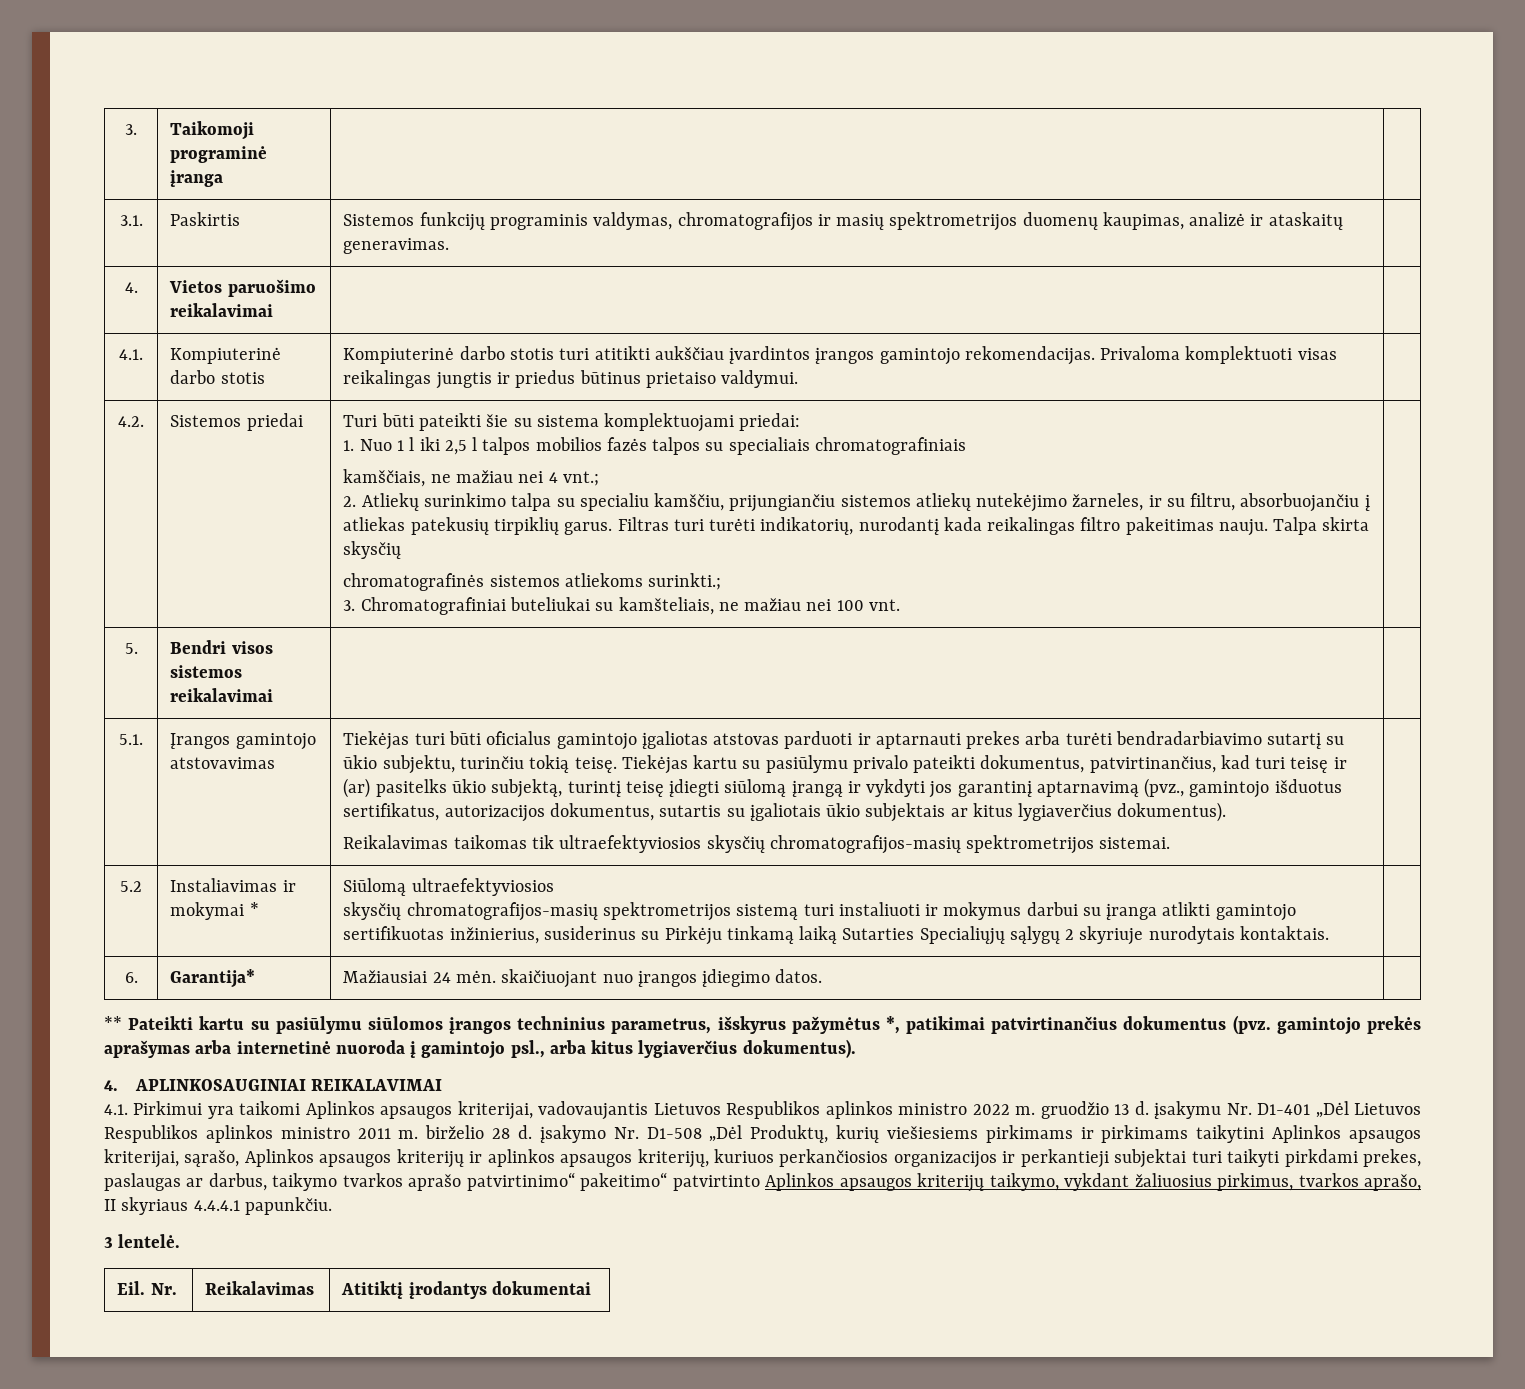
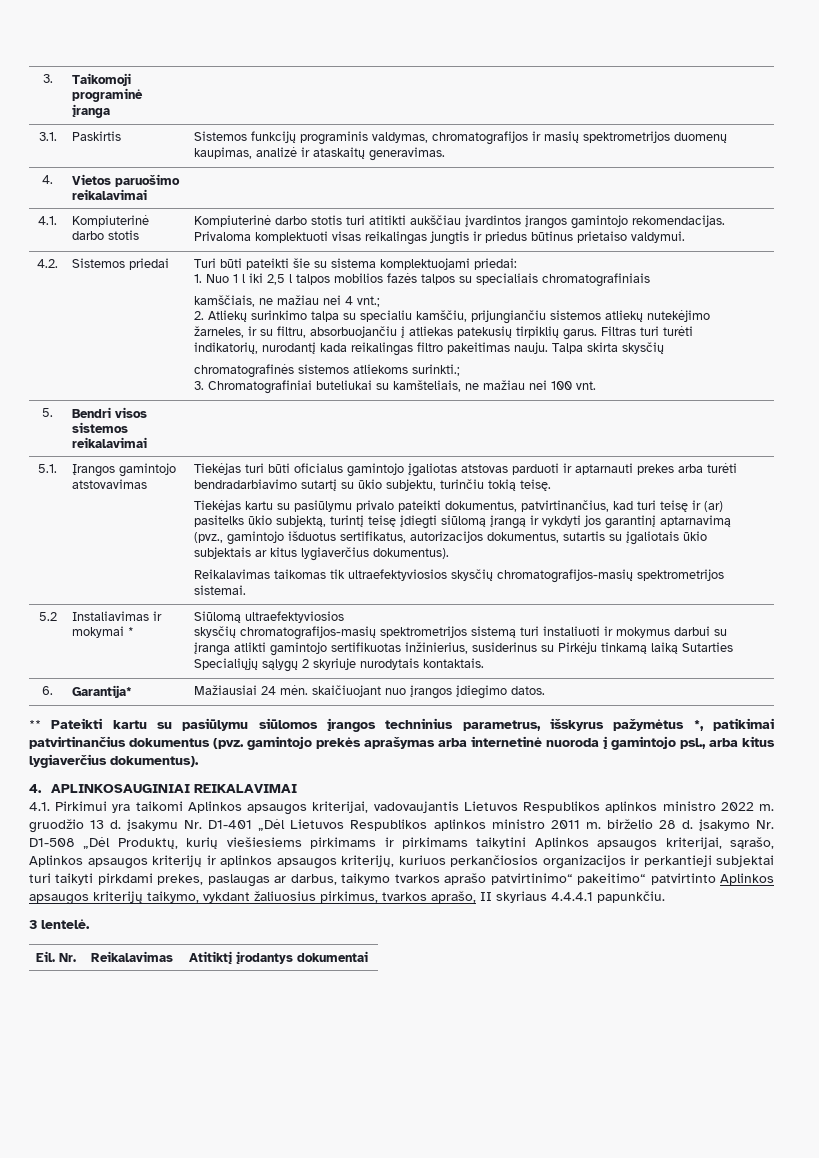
- Tiekėjas turi būti oficialus gamintojo įgaliotas atstovas parduoti ir aptarnauti prekes arba turėti bendradarbiavimo sutartį su ūkio subjektu, turinčiu tokią teisę. Tiekėjas kartu su pasiūlymu privalo pateikti dokumentus, patvirtinančius, kad turi teisę ir (ar) pasitelks ūkio subjektą, turintį teisę įdiegti siūlomą įrangą ir vykdyti jos garantinį aptarnavimą (pvz., gamintojo išduotus sertifikatus, autorizacijos dokumentus, sutartis su įgaliotais ūkio subjektais ar kitus lygiaverčius dokumentus).
+ Tiekėjas turi būti oficialus gamintojo įgaliotas atstovas parduoti ir aptarnauti prekes arba turėti bendradarbiavimo sutartį su ūkio subjektu, turinčiu tokią teisę.
+ Tiekėjas kartu su pasiūlymu privalo pateikti dokumentus, patvirtinančius, kad turi teisę ir (ar) pasitelks ūkio subjektą, turintį teisę įdiegti siūlomą įrangą ir vykdyti jos garantinį aptarnavimą (pvz., gamintojo išduotus sertifikatus, autorizacijos dokumentus, sutartis su įgaliotais ūkio subjektais ar kitus lygiaverčius dokumentus).

